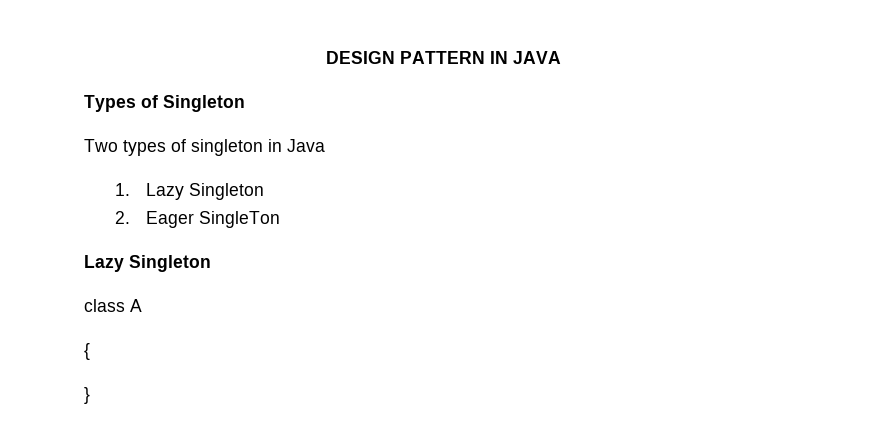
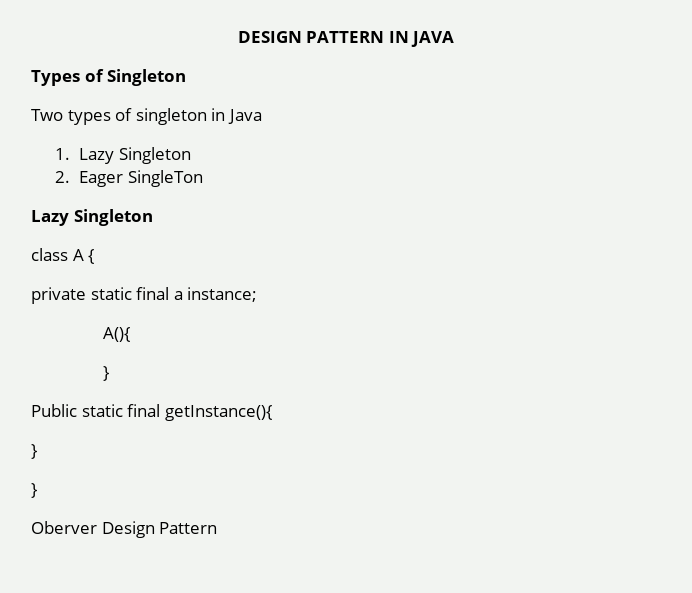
- class A
- {
+ class A {
+ private static final a instance;
+ A(){
  }
+ Public static final getInstance(){
+ }
+ }
+ Oberver Design Pattern

